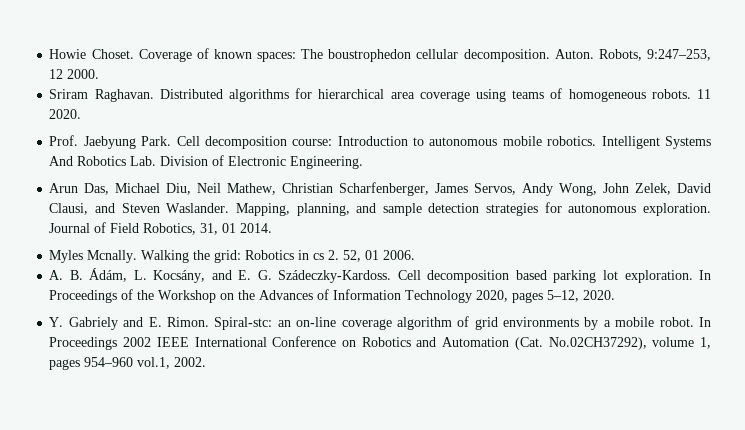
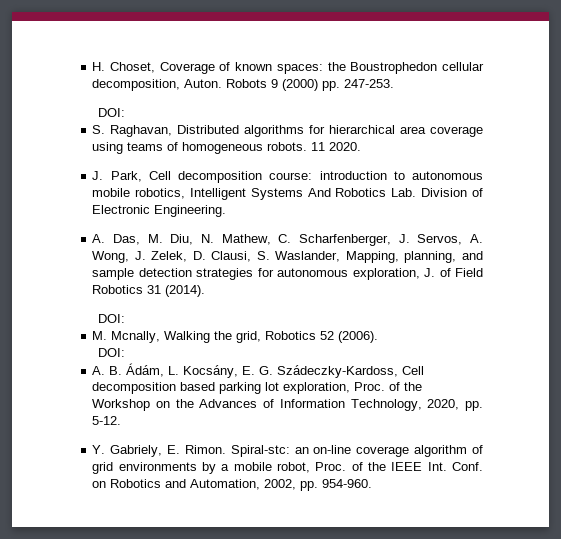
- Howie Choset. Coverage of known spaces: The boustrophedon cellular decomposition. Auton. Robots, 9:247–253, 12 2000.
- Sriram Raghavan. Distributed algorithms for hierarchical area coverage using teams of homogeneous robots.
+ H. Choset, Coverage of known spaces: the Boustrophedon cellular decomposition, Auton. Robots 9 (2000) pp. 247-253.
+ DOI:
+ S. Raghavan, Distributed algorithms for hierarchical area coverage using teams of homogeneous robots.
- Prof. Jaebyung Park. Cell decomposition course: Introduction to autonomous mobile robotics. Intelligent Systems And Robotics Lab. Division of Electronic Engineering.
+ J. Park, Cell decomposition course: introduction to autonomous mobile robotics, Intelligent Systems And Robotics Lab. Division of Electronic Engineering.
- Arun Das, Michael Diu, Neil Mathew, Christian Scharfenberger, James Servos, Andy Wong, John Zelek, David Clausi, and Steven Waslander. Mapping, planning, and sample detection strategies for autonomous exploration. Journal of Field Robotics, 31, 01 2014.
- Myles Mcnally. Walking the grid: Robotics in cs 2. 52, 01 2006.
+ A. Das, M. Diu, N. Mathew, C. Scharfenberger, J. Servos, A. Wong, J. Zelek, D. Clausi, S. Waslander, Mapping, planning, and sample detection strategies for autonomous exploration, J. of Field Robotics 31 (2014).
+ DOI:
+ M. Mcnally, Walking the grid, Robotics 52 (2006).
+ DOI:
- A. B. Ádám, L. Kocsány, and E. G. Szádeczky-Kardoss. Cell decomposition based parking lot exploration. In Proceedings of the Workshop on the Advances of Information Technology 2020, pages 5–12, 2020.
+ A. B. Ádám, L. Kocsány, E. G. Szádeczky-Kardoss, Cell decomposition based parking lot exploration, Proc. of the Workshop on the Advances of Information Technology, 2020, pp. 5-12.
- Y. Gabriely and E. Rimon.
+ Y. Gabriely, E. Rimon.
- Spiral-stc: an on-line coverage algorithm of grid environments by a mobile robot. In Proceedings 2002 IEEE International Conference on Robotics and Automation (Cat. No.02CH37292), volume 1, pages 954–960 vol.1, 2002.
+ Spiral-stc: an on-line coverage algorithm of grid environments by a mobile robot, Proc. of the IEEE Int. Conf. on Robotics and Automation, 2002, pp. 954-960.

